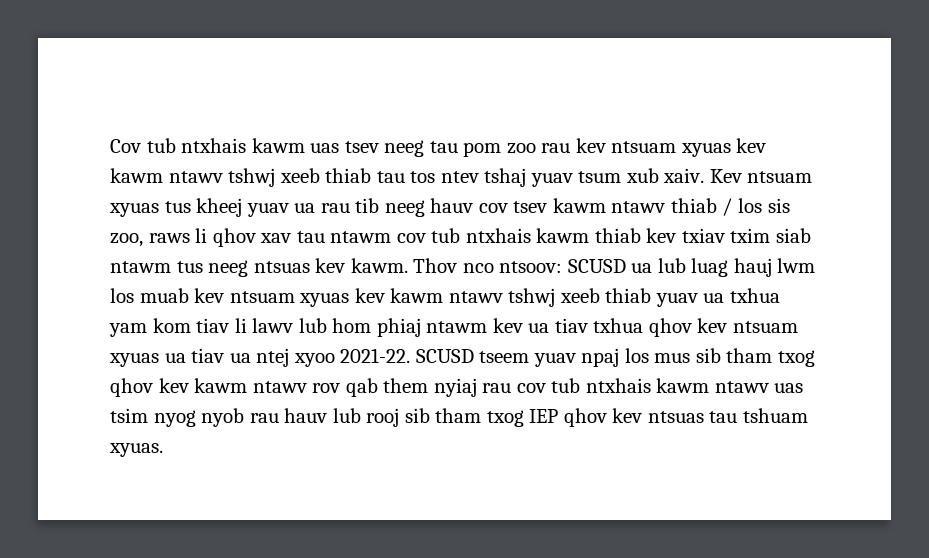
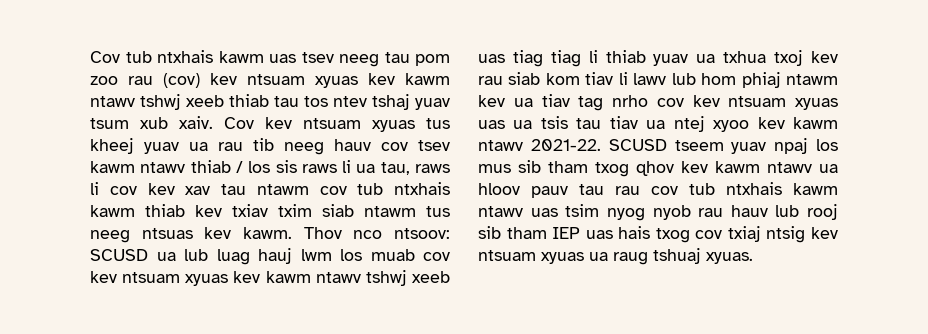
- Cov tub ntxhais kawm uas tsev neeg tau pom zoo rau kev ntsuam xyuas kev kawm ntawv tshwj xeeb thiab tau tos ntev tshaj yuav tsum xub xaiv.
+ Cov tub ntxhais kawm uas tsev neeg tau pom zoo rau (cov) kev ntsuam xyuas kev kawm ntawv tshwj xeeb thiab tau tos ntev tshaj yuav tsum xub xaiv.
- Kev ntsuam xyuas tus kheej yuav ua rau tib neeg hauv cov tsev kawm ntawv thiab / los sis zoo, raws li qhov xav tau ntawm cov tub ntxhais kawm thiab kev txiav txim siab ntawm tus neeg ntsuas kev kawm.
+ Cov kev ntsuam xyuas tus kheej yuav ua rau tib neeg hauv cov tsev kawm ntawv thiab / los sis raws li ua tau, raws li cov kev xav tau ntawm cov tub ntxhais kawm thiab kev txiav txim siab ntawm tus neeg ntsuas kev kawm.
- Thov nco ntsoov: SCUSD ua lub luag hauj lwm los muab kev ntsuam xyuas kev kawm ntawv tshwj xeeb thiab yuav ua txhua yam kom tiav li lawv lub hom phiaj ntawm kev ua tiav txhua qhov kev ntsuam xyuas ua tiav ua ntej xyoo 2021-22.
+ Thov nco ntsoov: SCUSD ua lub luag hauj lwm los muab cov kev ntsuam xyuas kev kawm ntawv tshwj xeeb uas tiag tiag li thiab yuav ua txhua txoj kev rau siab kom tiav li lawv lub hom phiaj ntawm kev ua tiav tag nrho cov kev ntsuam xyuas uas ua tsis tau tiav ua ntej xyoo kev kawm ntawv 2021-22.
- SCUSD tseem yuav npaj los mus sib tham txog qhov kev kawm ntawv rov qab them nyiaj rau cov tub ntxhais kawm ntawv uas tsim nyog nyob rau hauv lub rooj sib tham txog IEP qhov kev ntsuas tau tshuam xyuas.
+ SCUSD tseem yuav npaj los mus sib tham txog qhov kev kawm ntawv ua hloov pauv tau rau cov tub ntxhais kawm ntawv uas tsim nyog nyob rau hauv lub rooj sib tham IEP uas hais txog cov txiaj ntsig kev ntsuam xyuas ua raug tshuaj xyuas.

